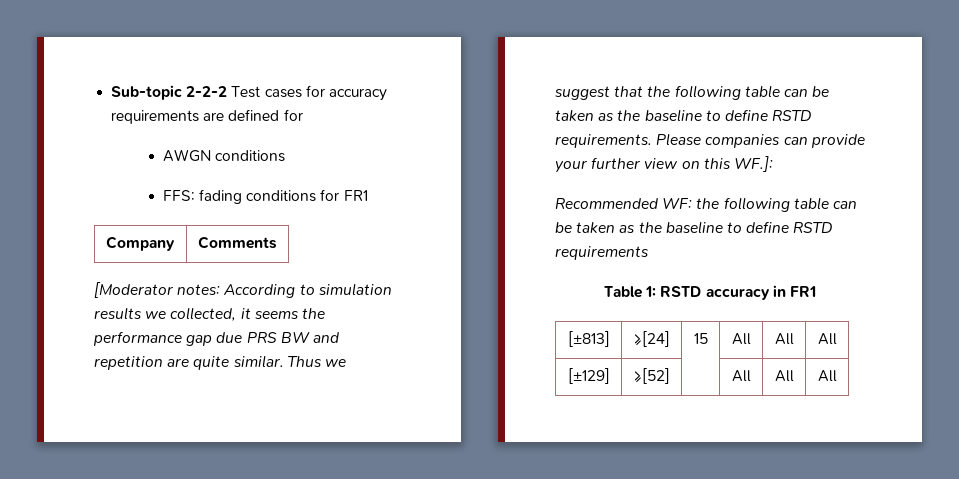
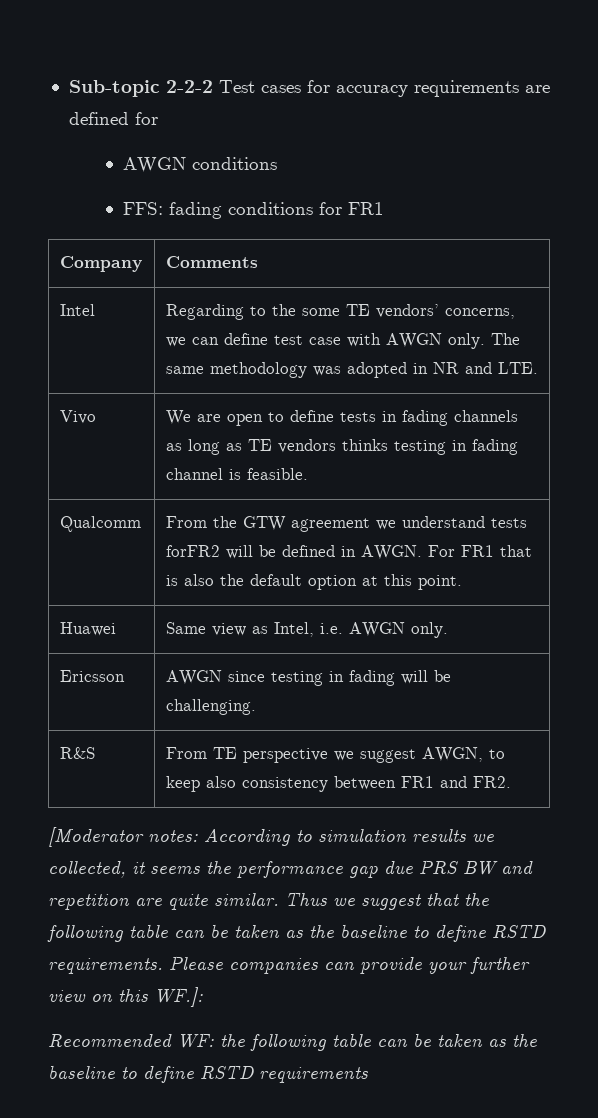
+ Intel | Regarding to the some TE vendors’ concerns, we can define test case with AWGN only. The same methodology was adopted in NR and LTE.
+ Vivo | We are open to define tests in fading channels as long as TE vendors thinks testing in fading channel is feasible.
+ Qualcomm | From the GTW agreement we understand tests forFR2 will be defined in AWGN. For FR1 that is also the default option at this point.
+ Huawei | Same view as Intel, i.e. AWGN only.
+ Ericsson | AWGN since testing in fading will be challenging.
+ R&S | From TE perspective we suggest AWGN, to keep also consistency between FR1 and FR2.
- Table 1: RSTD accuracy in FR1
- [±813] | ≥[24] | 15 | All | All | All
- [±129] | ≥[52] | | All | All | All

